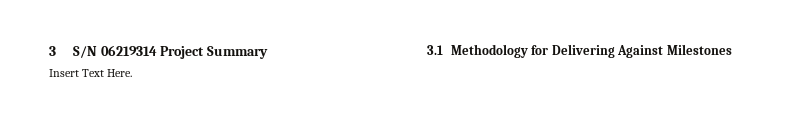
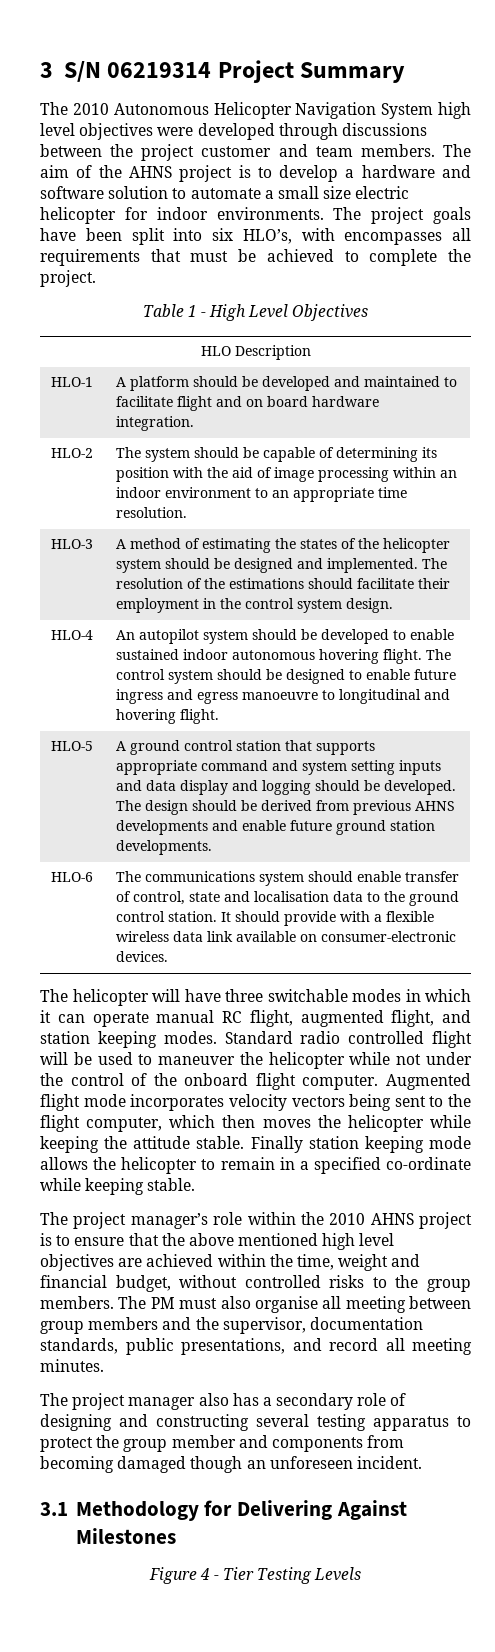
- Insert Text Here.
+ The 2010 Autonomous Helicopter Navigation System high level objectives were developed through discussions between the project customer and team members. The aim of the AHNS project is to develop a hardware and software solution to automate a small size electric helicopter for indoor environments. The project goals have been split into six HLO’s, with encompasses all requirements that must be achieved to complete the project.
+ Table 1 - High Level Objectives
+ HLO Description
+ HLO-1 | A platform should be developed and maintained to facilitate flight and on board hardware integration.
+ HLO-2 | The system should be capable of determining its position with the aid of image processing within an indoor environment to an appropriate time resolution.
+ HLO-3 | A method of estimating the states of the helicopter system should be designed and implemented. The resolution of the estimations should facilitate their employment in the control system design.
+ HLO-4 | An autopilot system should be developed to enable sustained indoor autonomous hovering flight. The control system should be designed to enable future ingress and egress manoeuvre to longitudinal and hovering flight.
+ HLO-5 | A ground control station that supports appropriate command and system setting inputs and data display and logging should be developed. The design should be derived from previous AHNS developments and enable future ground station developments.
+ HLO-6 | The communications system should enable transfer of control, state and localisation data to the ground control station. It should provide with a flexible wireless data link available on consumer-electronic devices.
+ The helicopter will have three switchable modes in which it can operate manual RC flight, augmented flight, and station keeping modes. Standard radio controlled flight will be used to maneuver the helicopter while not under the control of the onboard flight computer. Augmented flight mode incorporates velocity vectors being sent to the flight computer, which then moves the helicopter while keeping the attitude stable. Finally station keeping mode allows the helicopter to remain in a specified co-ordinate while keeping stable.
+ The project manager’s role within the 2010 AHNS project is to ensure that the above mentioned high level objectives are achieved within the time, weight and financial budget, without controlled risks to the group members. The PM must also organise all meeting between group members and the supervisor, documentation standards, public presentations, and record all meeting minutes.
+ The project manager also has a secondary role of designing and constructing several testing apparatus to protect the group member and components from becoming damaged though an unforeseen incident.
+ Figure 4 - Tier Testing Levels

